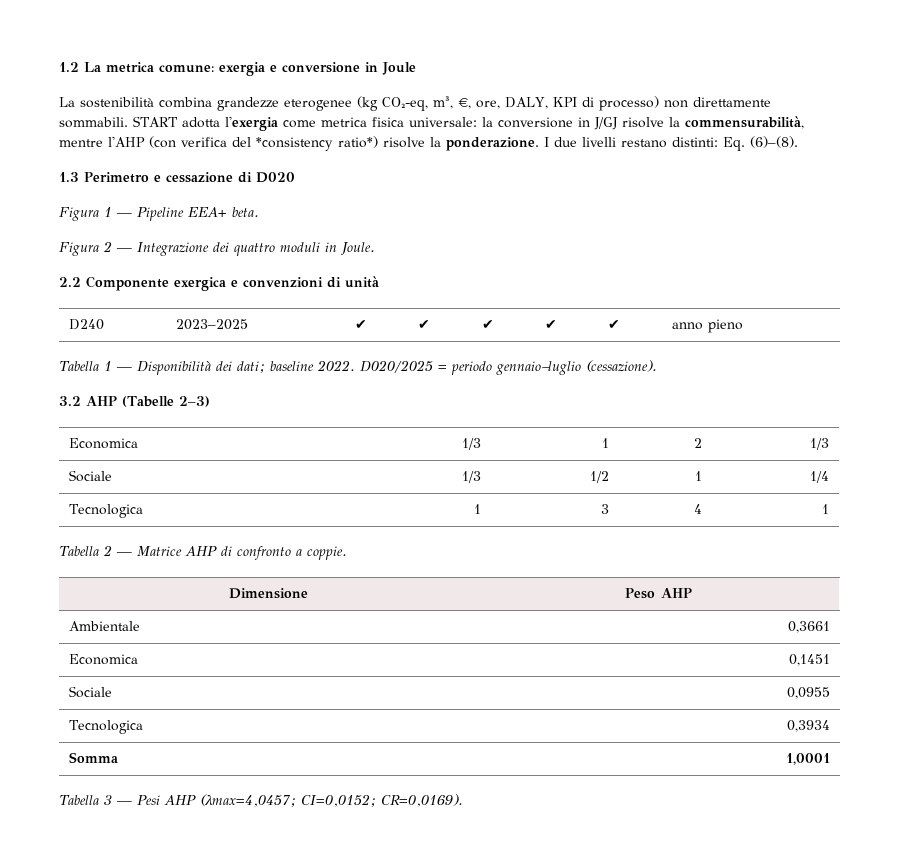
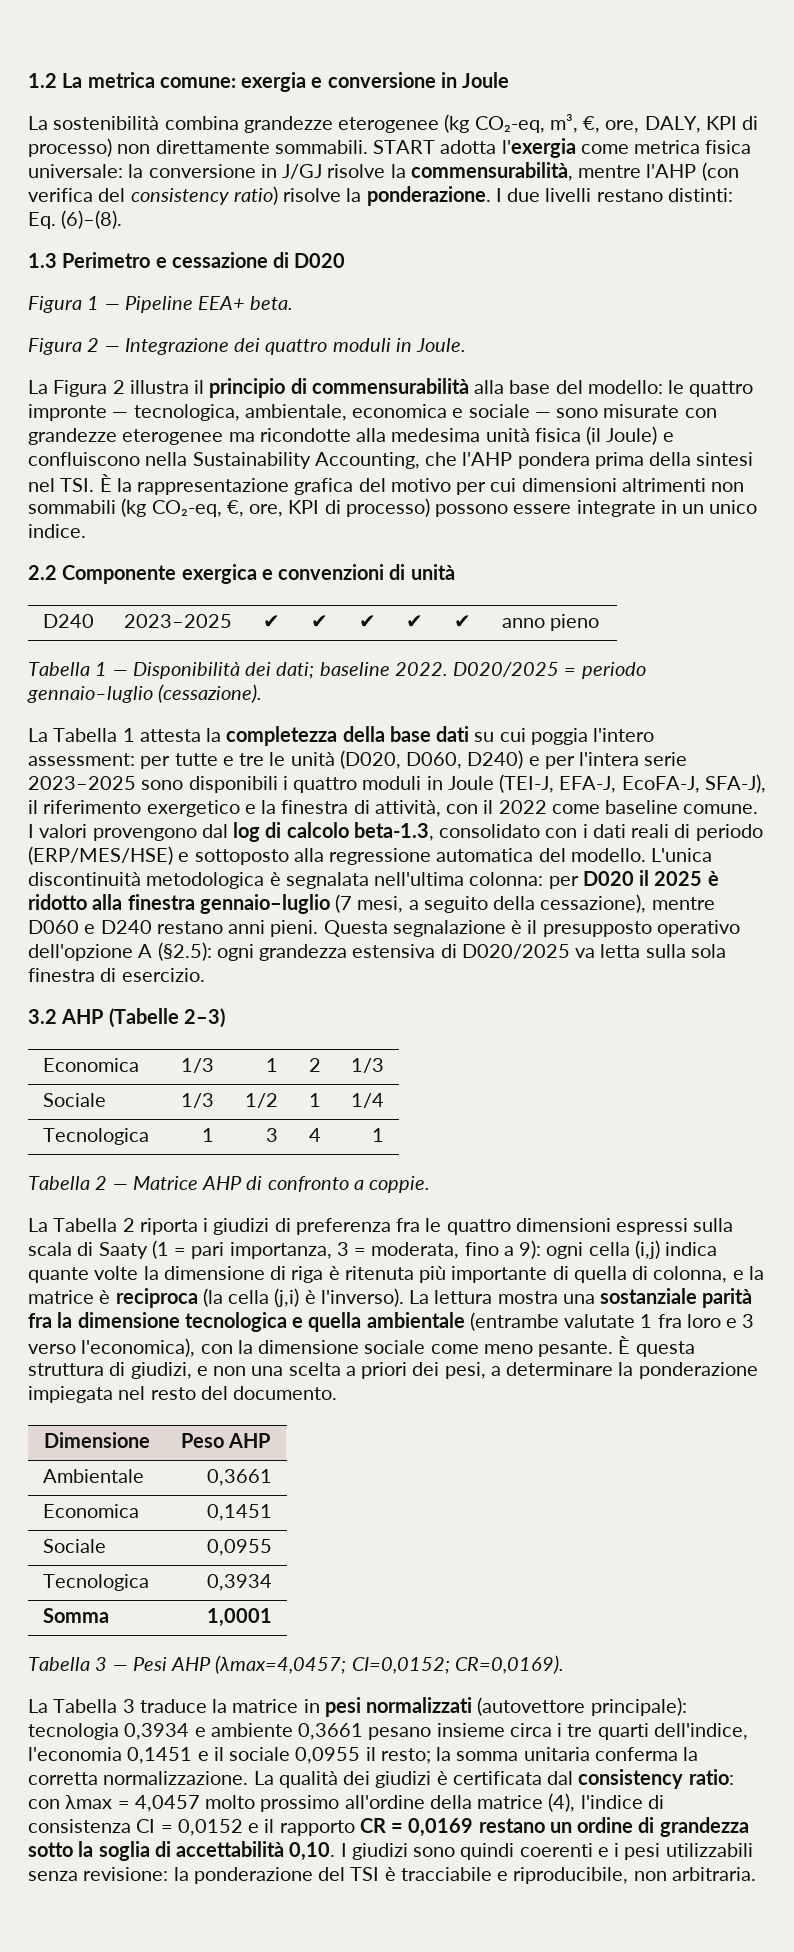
- START adotta l'exergia come metrica fisica universale: la conversione in J/GJ risolve la commensurabilità, mentre l'AHP (con verifica del *consistency ratio*) risolve la ponderazione.
+ START adotta l'exergia come metrica fisica universale: la conversione in J/GJ risolve la commensurabilità, mentre l'AHP (con verifica del consistency ratio) risolve la ponderazione.
+ La Figura 2 illustra il principio di commensurabilità alla base del modello: le quattro impronte — tecnologica, ambientale, economica e sociale — sono misurate con grandezze eterogenee ma ricondotte alla medesima unità fisica (il Joule) e confluiscono nella Sustainability Accounting, che l'AHP pondera prima della sintesi nel TSI. È la rappresentazione grafica del motivo per cui dimensioni altrimenti non sommabili (kg CO₂-eq, €, ore, KPI di processo) possono essere integrate in un unico indice.
+ La Tabella 1 attesta la completezza della base dati su cui poggia l'intero assessment: per tutte e tre le unità (D020, D060, D240) e per l'intera serie 2023–2025 sono disponibili i quattro moduli in Joule (TEI-J, EFA-J, EcoFA-J, SFA-J), il riferimento exergetico e la finestra di attività, con il 2022 come baseline comune. I valori provengono dal log di calcolo beta-1.3, consolidato con i dati reali di periodo (ERP/MES/HSE) e sottoposto alla regressione automatica del modello. L'unica discontinuità metodologica è segnalata nell'ultima colonna: per D020 il 2025 è ridotto alla finestra gennaio–luglio (7 mesi, a seguito della cessazione), mentre D060 e D240 restano anni pieni. Questa segnalazione è il presupposto operativo dell'opzione A (§2.5): ogni grandezza estensiva di D020/2025 va letta sulla sola finestra di esercizio.
+ La Tabella 2 riporta i giudizi di preferenza fra le quattro dimensioni espressi sulla scala di Saaty (1 = pari importanza, 3 = moderata, fino a 9): ogni cella (i,j) indica quante volte la dimensione di riga è ritenuta più importante di quella di colonna, e la matrice è reciproca (la cella (j,i) è l'inverso). La lettura mostra una sostanziale parità fra la dimensione tecnologica e quella ambientale (entrambe valutate 1 fra loro e 3 verso l'economica), con la dimensione sociale come meno pesante. È questa struttura di giudizi, e non una scelta a priori dei pesi, a determinare la ponderazione impiegata nel resto del documento.
+ La Tabella 3 traduce la matrice in pesi normalizzati (autovettore principale): tecnologia 0,3934 e ambiente 0,3661 pesano insieme circa i tre quarti dell'indice, l'economia 0,1451 e il sociale 0,0955 il resto; la somma unitaria conferma la corretta normalizzazione. La qualità dei giudizi è certificata dal consistency ratio: con λmax = 4,0457 molto prossimo all'ordine della matrice (4), l'indice di consistenza CI = 0,0152 e il rapporto CR = 0,0169 restano un ordine di grandezza sotto la soglia di accettabilità 0,10. I giudizi sono quindi coerenti e i pesi utilizzabili senza revisione: la ponderazione del TSI è tracciabile e riproducibile, non arbitraria.

